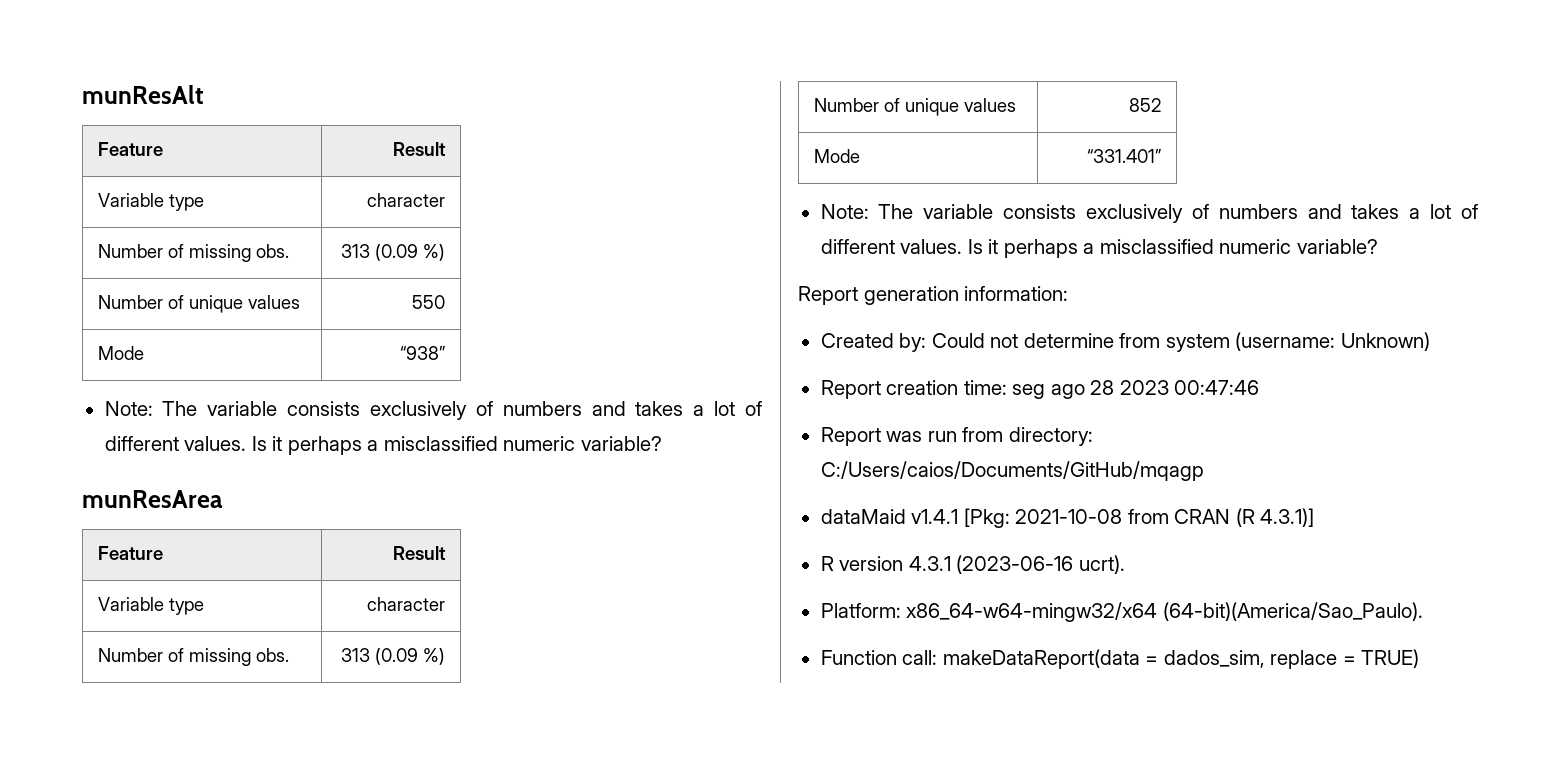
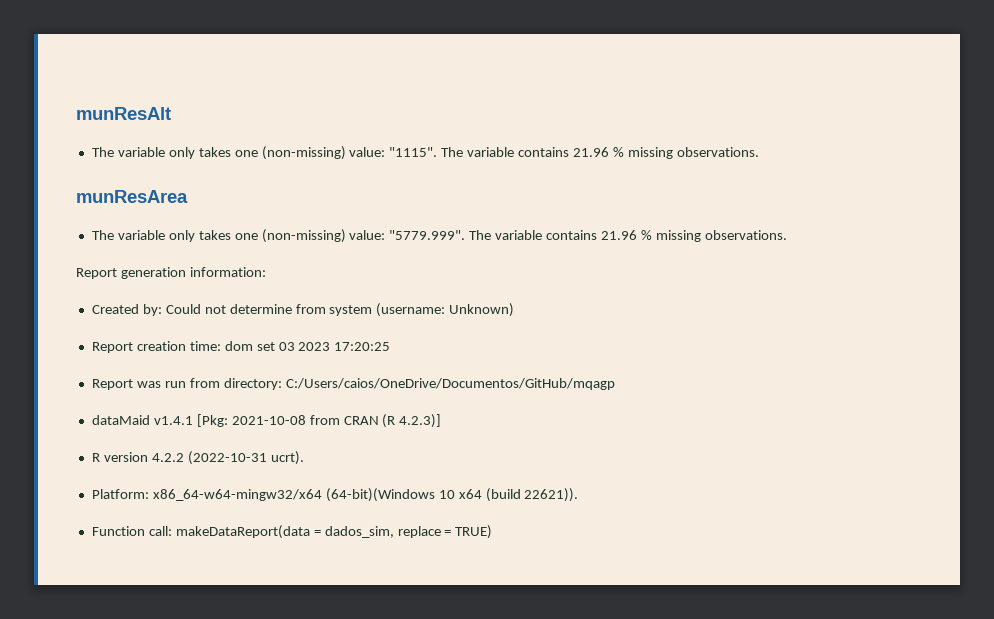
  munResAlt
- Feature | Result
- Variable type | character
- Number of missing obs. | 313 (0.09 %)
- Number of unique values | 550
- Mode | “938”
- Note: The variable consists exclusively of numbers and takes a lot of different values. Is it perhaps a misclassified numeric variable?
+ The variable only takes one (non-missing) value: "1115". The variable contains 21.96 % missing observations.
  munResArea
- Feature | Result
- Variable type | character
- Number of missing obs. | 313 (0.09 %)
- Number of unique values | 852
- Mode | “331.401”
- Note: The variable consists exclusively of numbers and takes a lot of different values. Is it perhaps a misclassified numeric variable?
+ The variable only takes one (non-missing) value: "5779.999". The variable contains 21.96 % missing observations.
- Report creation time: seg ago 28 2023 00:47:46
+ Report creation time: dom set 03 2023 17:20:25
- Report was run from directory: C:/Users/caios/Documents/GitHub/mqagp
+ Report was run from directory: C:/Users/caios/OneDrive/Documentos/GitHub/mqagp
- dataMaid v1.4.1 [Pkg: 2021-10-08 from CRAN (R 4.3.1)]
+ dataMaid v1.4.1 [Pkg: 2021-10-08 from CRAN (R 4.2.3)]
- R version 4.3.1 (2023-06-16 ucrt).
+ R version 4.2.2 (2022-10-31 ucrt).
- Platform: x86_64-w64-mingw32/x64 (64-bit)(America/Sao_Paulo).
+ Platform: x86_64-w64-mingw32/x64 (64-bit)(Windows 10 x64 (build 22621)).

